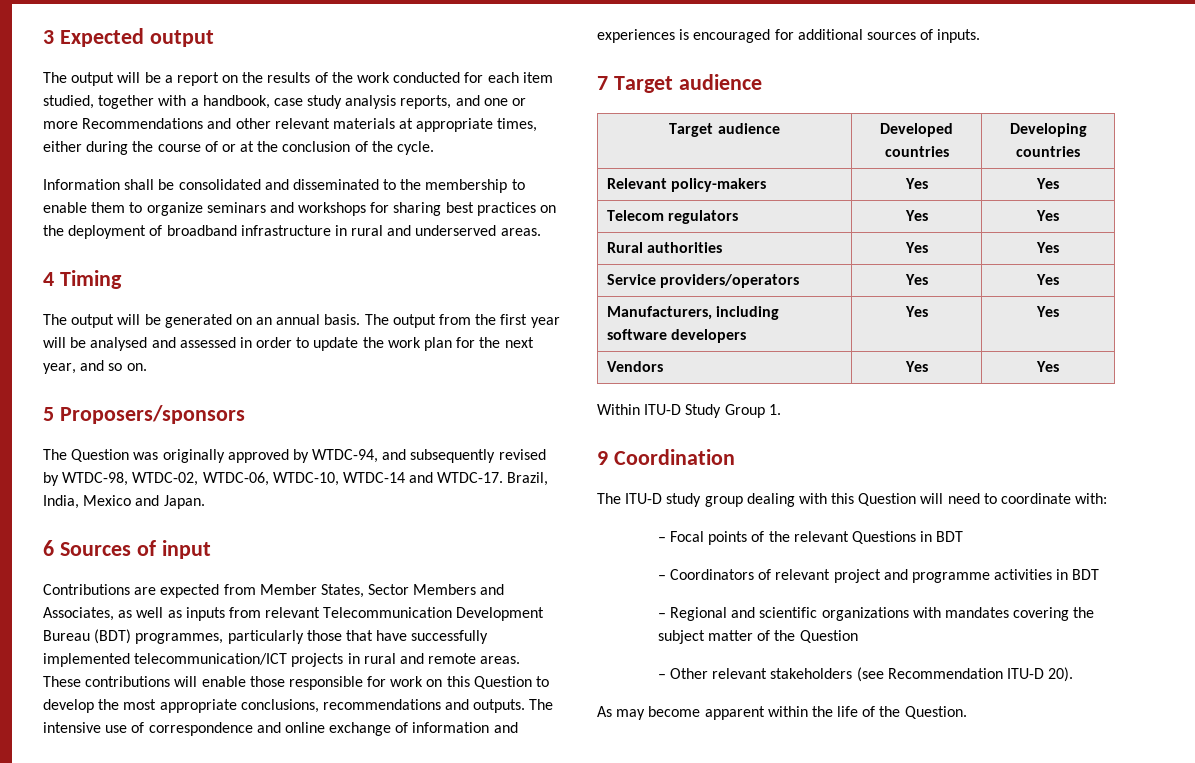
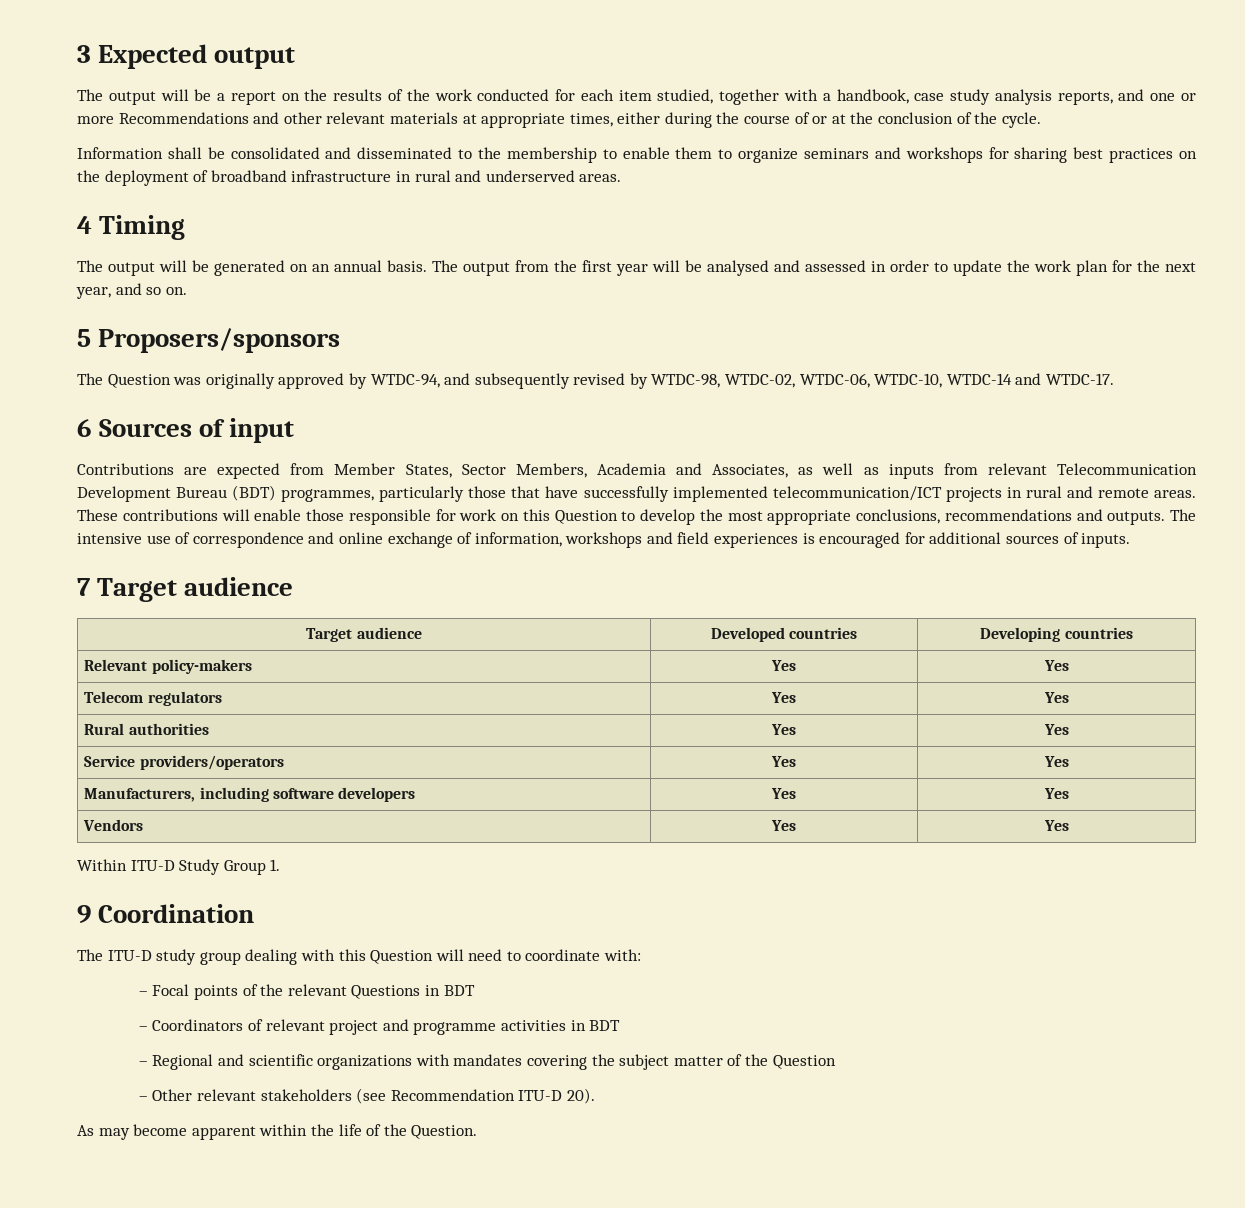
- Brazil, India, Mexico and Japan.
- Contributions are expected from Member States, Sector Members and Associates, as well as inputs from relevant Telecommunication Development Bureau (BDT) programmes, particularly those that have successfully implemented telecommunication/ICT projects in rural and remote areas.
+ Contributions are expected from Member States, Sector Members, Academia and Associates, as well as inputs from relevant Telecommunication Development Bureau (BDT) programmes, particularly those that have successfully implemented telecommunication/ICT projects in rural and remote areas.
- The intensive use of correspondence and online exchange of information and experiences is encouraged for additional sources of inputs.
+ The intensive use of correspondence and online exchange of information, workshops and field experiences is encouraged for additional sources of inputs.

